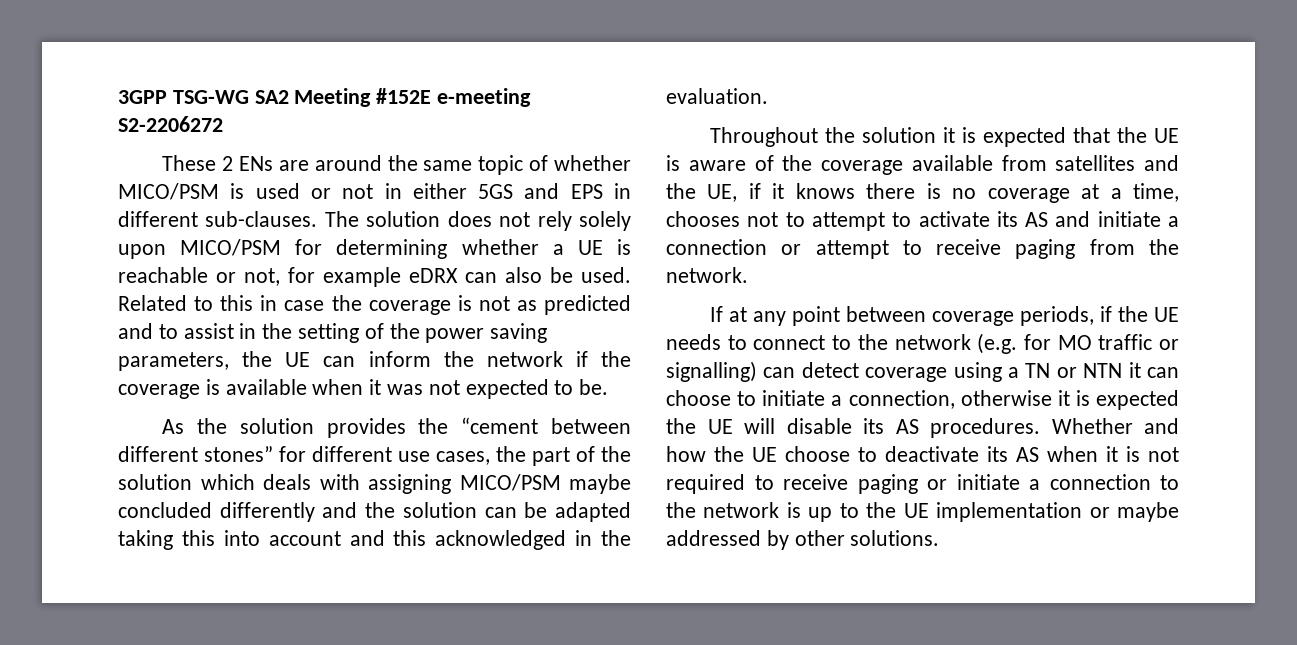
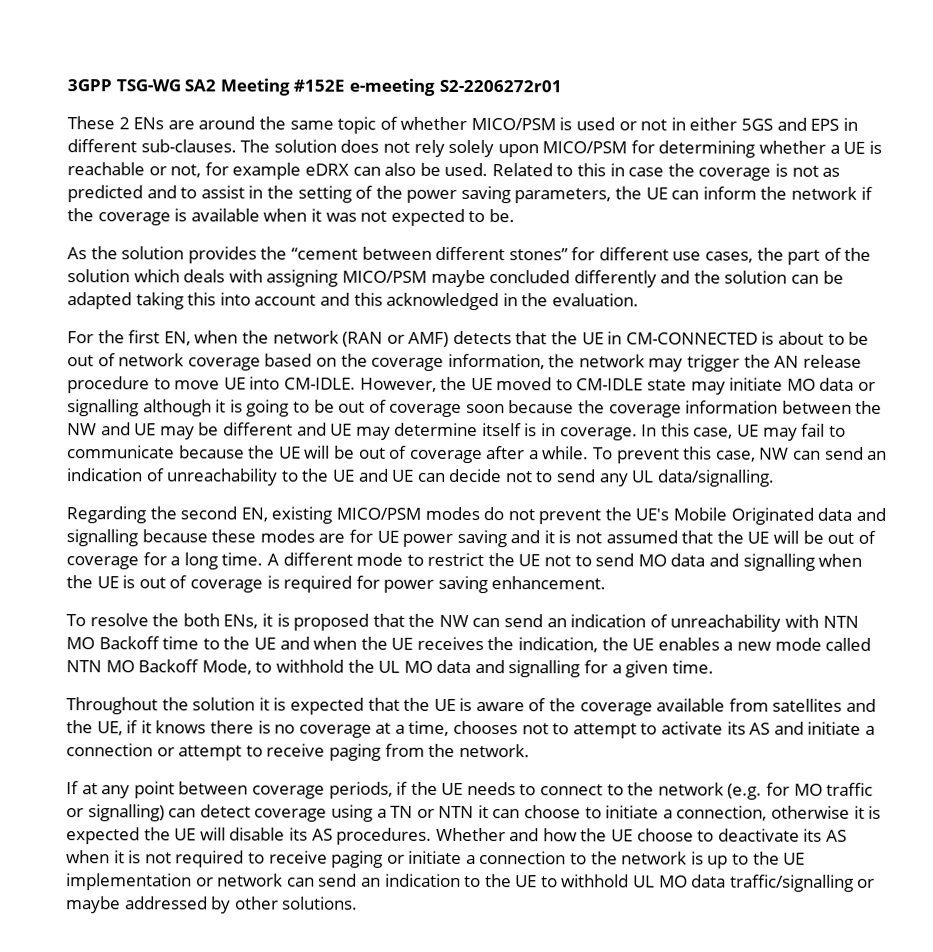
- 3GPP TSG-WG SA2 Meeting #152E e-meeting S2-2206272
+ 3GPP TSG-WG SA2 Meeting #152E e-meeting S2-2206272r01
+ For the first EN, when the network (RAN or AMF) detects that the UE in CM-CONNECTED is about to be out of network coverage based on the coverage information, the network may trigger the AN release procedure to move UE into CM-IDLE. However, the UE moved to CM-IDLE state may initiate MO data or signalling although it is going to be out of coverage soon because the coverage information between the NW and UE may be different and UE may determine itself is in coverage. In this case, UE may fail to communicate because the UE will be out of coverage after a while. To prevent this case, NW can send an indication of unreachability to the UE and UE can decide not to send any UL data/signalling.
+ Regarding the second EN, existing MICO/PSM modes do not prevent the UE's Mobile Originated data and signalling because these modes are for UE power saving and it is not assumed that the UE will be out of coverage for a long time. A different mode to restrict the UE not to send MO data and signalling when the UE is out of coverage is required for power saving enhancement.
+ To resolve the both ENs, it is proposed that the NW can send an indication of unreachability with NTN MO Backoff time to the UE and when the UE receives the indication, the UE enables a new mode called NTN MO Backoff Mode, to withhold the UL MO data and signalling for a given time.
- Whether and how the UE choose to deactivate its AS when it is not required to receive paging or initiate a connection to the network is up to the UE implementation or maybe addressed by other solutions.
+ Whether and how the UE choose to deactivate its AS when it is not required to receive paging or initiate a connection to the network is up to the UE implementation or network can send an indication to the UE to withhold UL MO data traffic/signalling or maybe addressed by other solutions.

